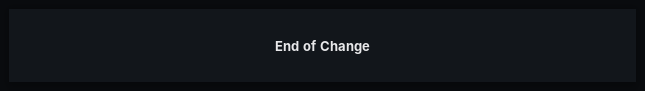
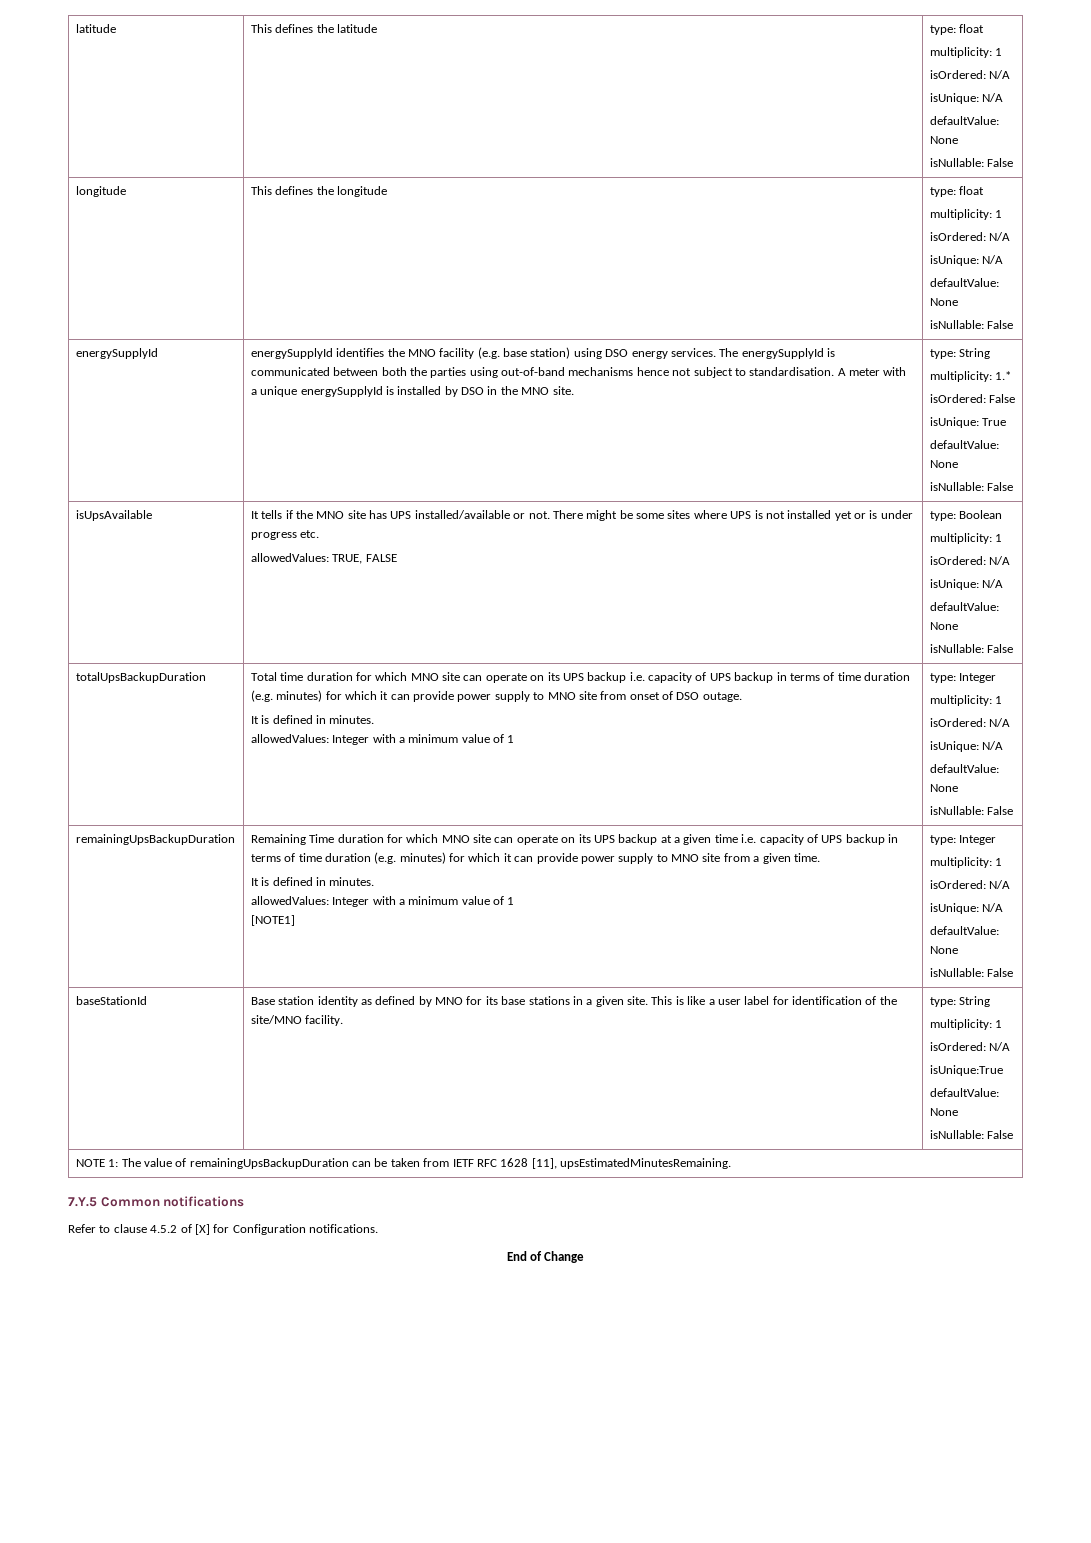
+ latitude | This defines the latitude | type: float
+ multiplicity: 1
+ isOrdered: N/A
+ isUnique: N/A
+ defaultValue: None
+ isNullable: False
+ longitude | This defines the longitude | type: float
+ multiplicity: 1
+ isOrdered: N/A
+ isUnique: N/A
+ defaultValue: None
+ isNullable: False
+ energySupplyId | energySupplyId identifies the MNO facility (e.g. base station) using DSO energy services. The energySupplyId is communicated between both the parties using out-of-band mechanisms hence not subject to standardisation. A meter with a unique energySupplyId is installed by DSO in the MNO site. | type: String
+ multiplicity: 1.*
+ isOrdered: False
+ isUnique: True
+ defaultValue: None
+ isNullable: False
+ isUpsAvailable | It tells if the MNO site has UPS installed/available or not. There might be some sites where UPS is not installed yet or is under progress etc.
+ allowedValues: TRUE, FALSE | type: Boolean
+ multiplicity: 1
+ isOrdered: N/A
+ isUnique: N/A
+ defaultValue: None
+ isNullable: False
+ totalUpsBackupDuration | Total time duration for which MNO site can operate on its UPS backup i.e. capacity of UPS backup in terms of time duration (e.g. minutes) for which it can provide power supply to MNO site from onset of DSO outage.
+ It is defined in minutes.
+ allowedValues: Integer with a minimum value of 1 | type: Integer
+ multiplicity: 1
+ isOrdered: N/A
+ isUnique: N/A
+ defaultValue: None
+ isNullable: False
+ remainingUpsBackupDuration | Remaining Time duration for which MNO site can operate on its UPS backup at a given time i.e. capacity of UPS backup in terms of time duration (e.g. minutes) for which it can provide power supply to MNO site from a given time.
+ It is defined in minutes.
+ allowedValues: Integer with a minimum value of 1
+ [NOTE1] | type: Integer
+ multiplicity: 1
+ isOrdered: N/A
+ isUnique: N/A
+ defaultValue: None
+ isNullable: False
+ baseStationId | Base station identity as defined by MNO for its base stations in a given site. This is like a user label for identification of the site/MNO facility. | type: String
+ multiplicity: 1
+ isOrdered: N/A
+ isUnique:True
+ defaultValue: None
+ isNullable: False
+ NOTE 1: The value of remainingUpsBackupDuration can be taken from IETF RFC 1628 [11], upsEstimatedMinutesRemaining.
+ 7.Y.5 Common notifications
+ Refer to clause 4.5.2 of [X] for Configuration notifications.

